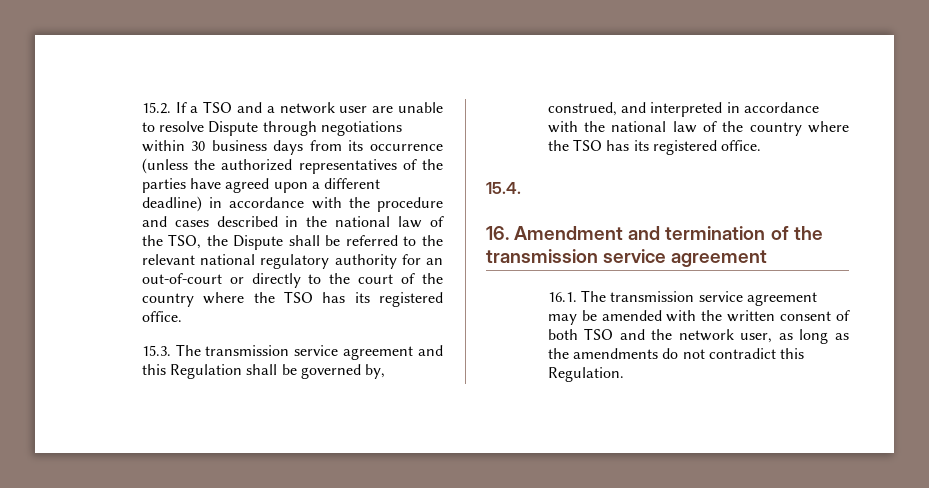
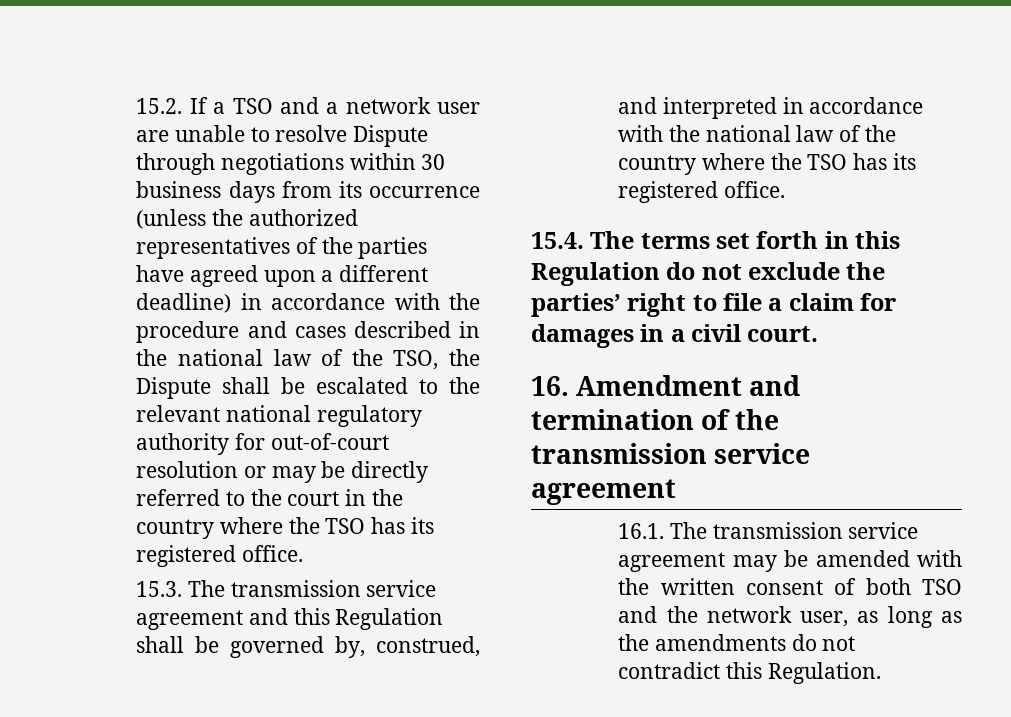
- 15.2. If a TSO and a network user are unable to resolve Dispute through negotiations within 30 business days from its occurrence (unless the authorized representatives of the parties have agreed upon a different deadline) in accordance with the procedure and cases described in the national law of the TSO, the Dispute shall be referred to the relevant national regulatory authority for an out-of-court or directly to the court of the country where the TSO has its registered office.
+ 15.2. If a TSO and a network user are unable to resolve Dispute through negotiations within 30 business days from its occurrence (unless the authorized representatives of the parties have agreed upon a different deadline) in accordance with the procedure and cases described in the national law of the TSO, the Dispute shall be escalated to the relevant national regulatory authority for out-of-court resolution or may be directly referred to the court in the country where the TSO has its registered office.
- 15.4.
+ 15.4. The terms set forth in this Regulation do not exclude the parties’ right to file a claim for damages in a civil court.

